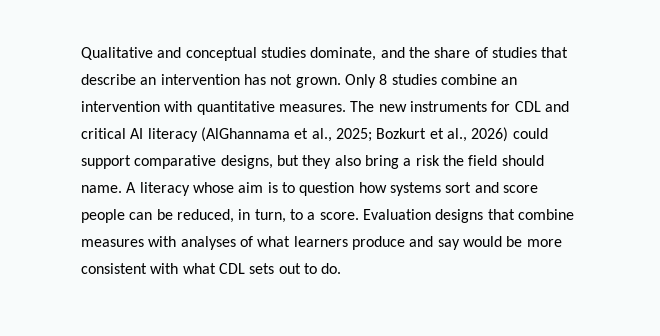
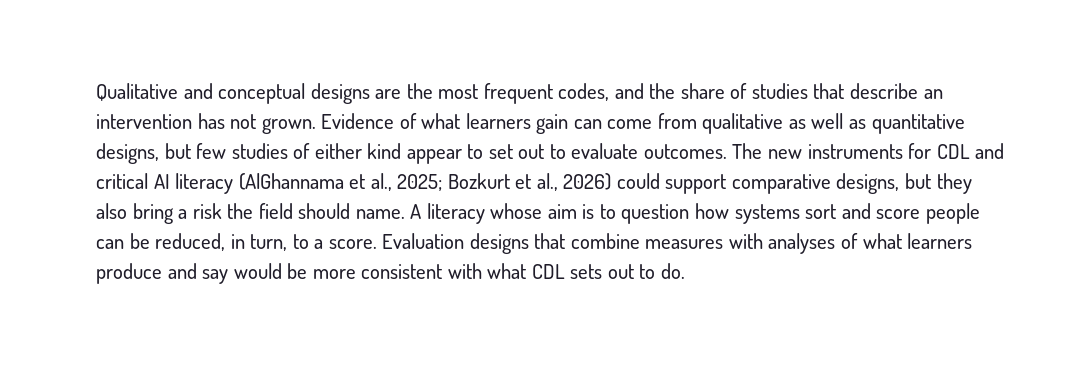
- Qualitative and conceptual studies dominate, and the share of studies that describe an intervention has not grown.
+ Qualitative and conceptual designs are the most frequent codes, and the share of studies that describe an intervention has not grown.
- Only 8 studies combine an intervention with quantitative measures.
+ Evidence of what learners gain can come from qualitative as well as quantitative designs, but few studies of either kind appear to set out to evaluate outcomes.

